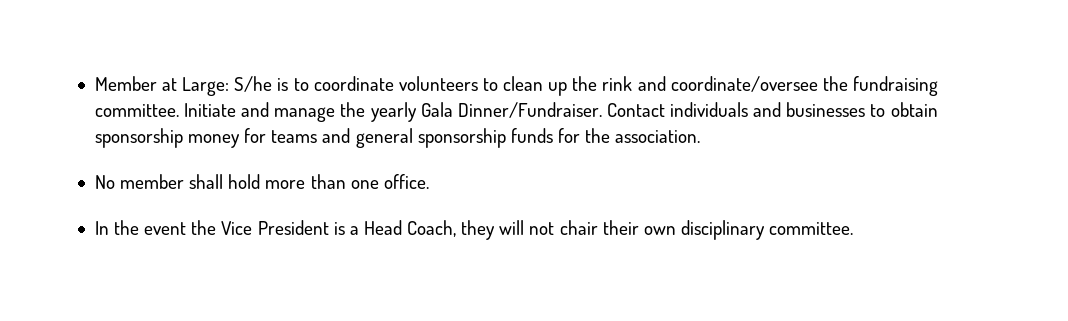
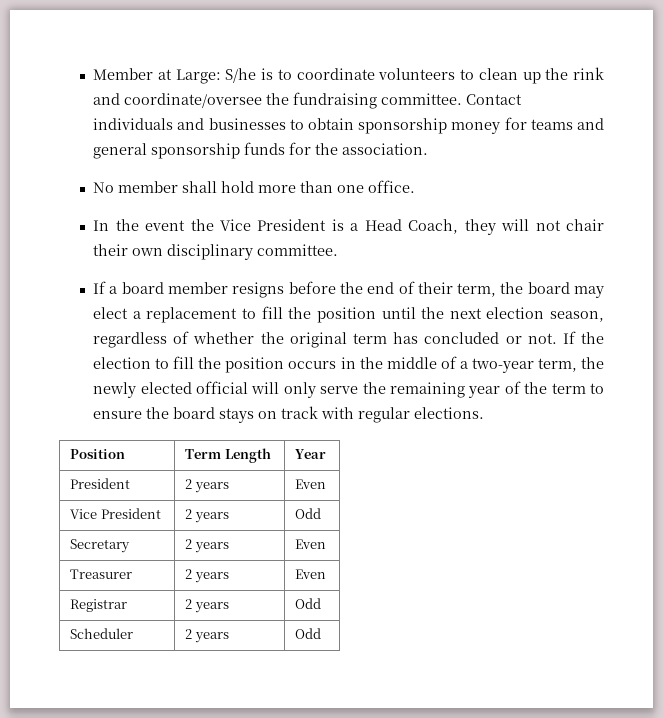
- Initiate and manage the yearly Gala Dinner/Fundraiser.
+ If a board member resigns before the end of their term, the board may elect a replacement to fill the position until the next election season, regardless of whether the original term has concluded or not. If the election to fill the position occurs in the middle of a two-year term, the newly elected official will only serve the remaining year of the term to ensure the board stays on track with regular elections.
+ Position | Term Length | Year
+ President | 2 years | Even
+ Vice President | 2 years | Odd
+ Secretary | 2 years | Even
+ Treasurer | 2 years | Even
+ Registrar | 2 years | Odd
+ Scheduler | 2 years | Odd

